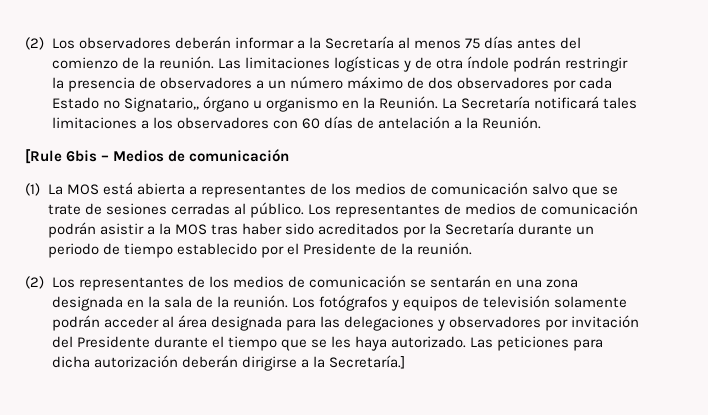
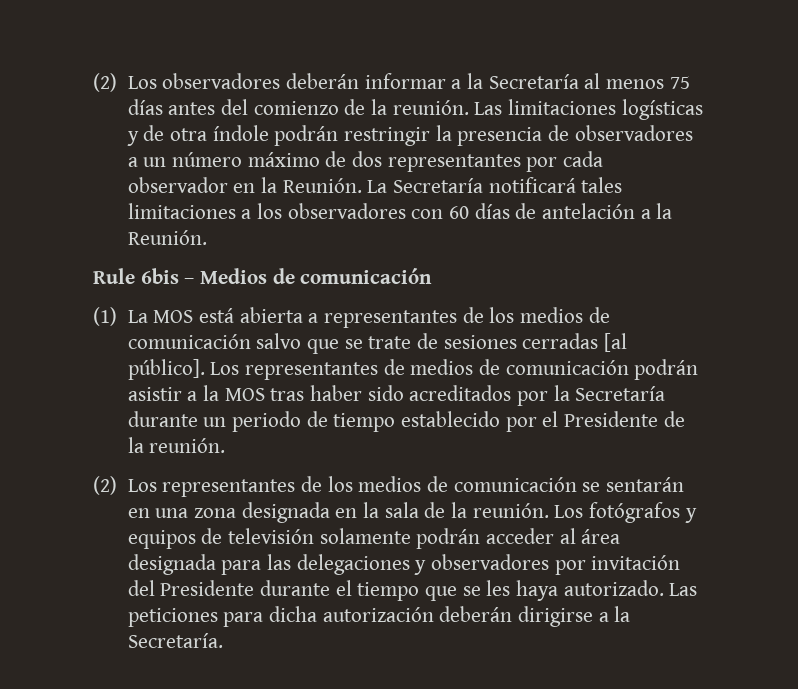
- Las limitaciones logísticas y de otra índole podrán restringir la presencia de observadores a un número máximo de dos observadores por cada Estado no Signatario,, órgano u organismo en la Reunión.
+ Las limitaciones logísticas y de otra índole podrán restringir la presencia de observadores a un número máximo de dos representantes por cada observador en la Reunión.
- [Rule 6bis – Medios de comunicación
+ Rule 6bis – Medios de comunicación
- (1) La MOS está abierta a representantes de los medios de comunicación salvo que se trate de sesiones cerradas al público.
+ (1) La MOS está abierta a representantes de los medios de comunicación salvo que se trate de sesiones cerradas [al público].
- Las peticiones para dicha autorización deberán dirigirse a la Secretaría.]
+ Las peticiones para dicha autorización deberán dirigirse a la Secretaría.

